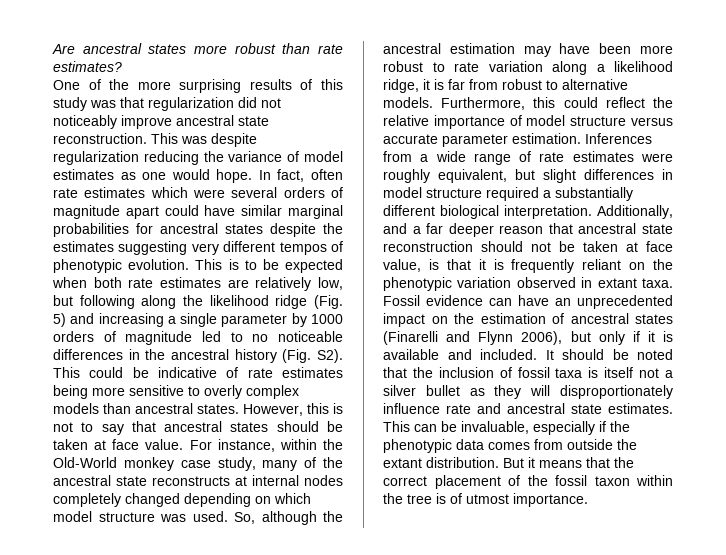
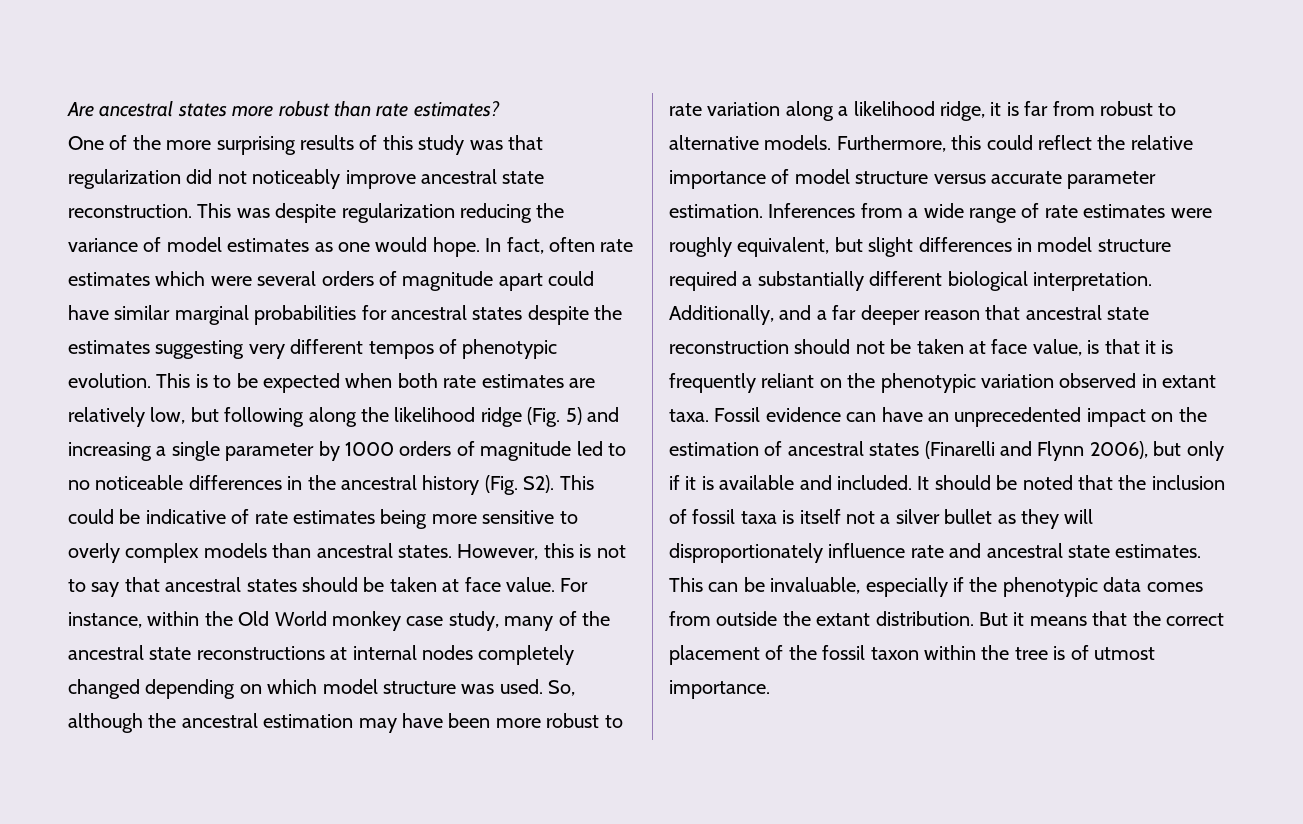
- For instance, within the Old-World monkey case study, many of the ancestral state reconstructs at internal nodes completely changed depending on which model structure was used.
+ For instance, within the Old World monkey case study, many of the ancestral state reconstructions at internal nodes completely changed depending on which model structure was used.

